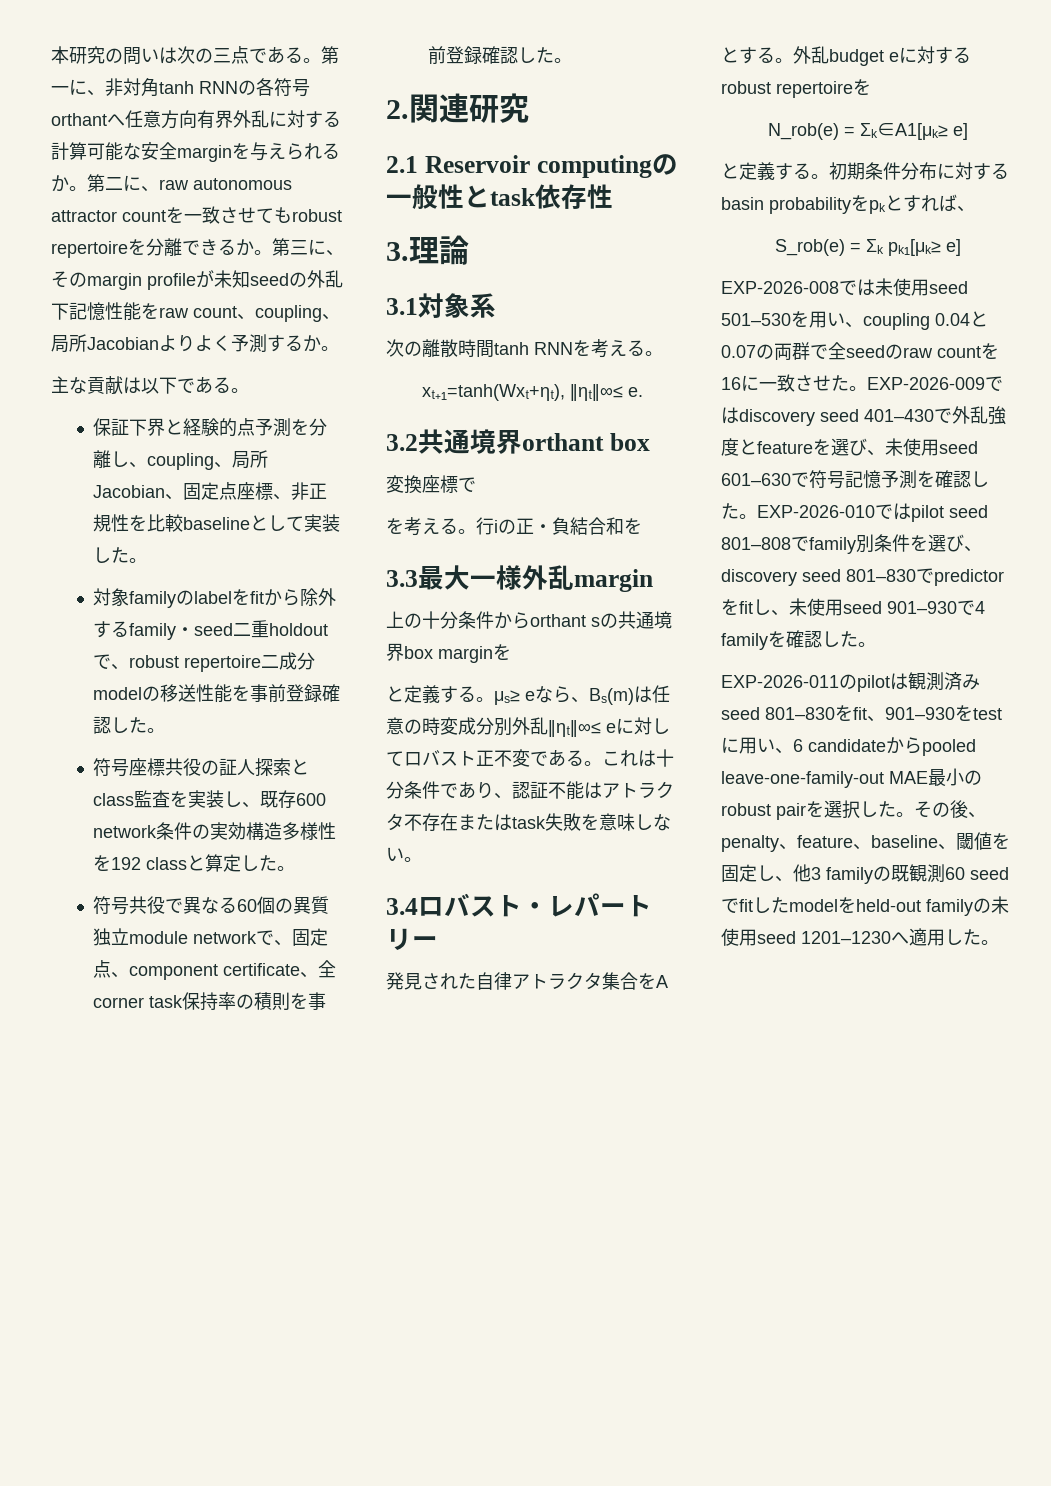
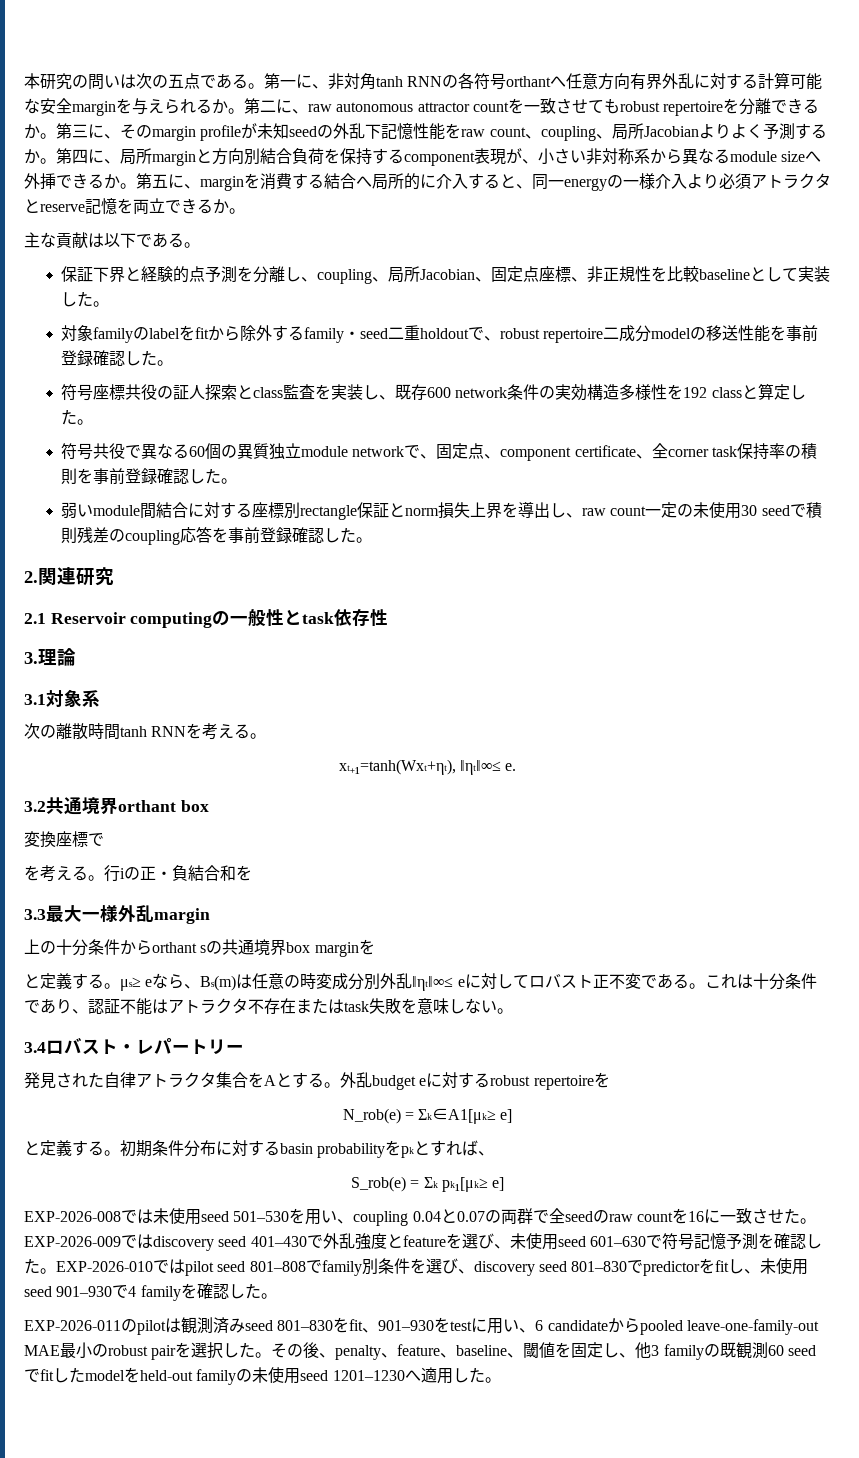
- 本研究の問いは次の三点である。
+ 本研究の問いは次の五点である。
+ 第四に、局所marginと方向別結合負荷を保持するcomponent表現が、小さい非対称系から異なるmodule sizeへ外挿できるか。第五に、marginを消費する結合へ局所的に介入すると、同一energyの一様介入より必須アトラクタとreserve記憶を両立できるか。
+ 弱いmodule間結合に対する座標別rectangle保証とnorm損失上界を導出し、raw count一定の未使用30 seedで積則残差のcoupling応答を事前登録確認した。

